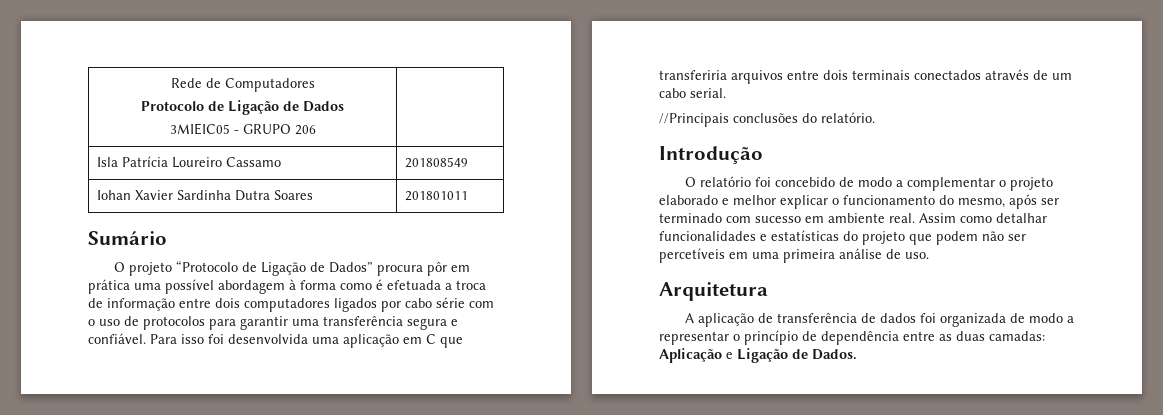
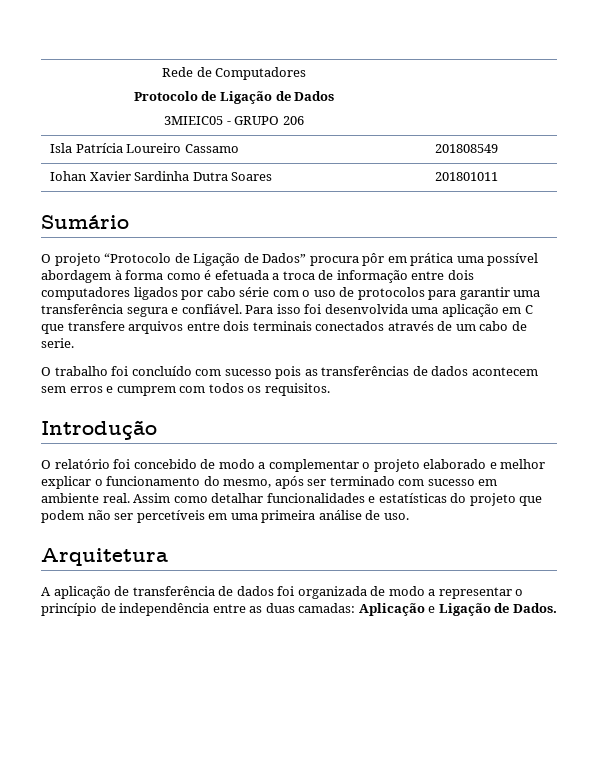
- Para isso foi desenvolvida uma aplicação em C que transferiria arquivos entre dois terminais conectados através de um cabo serial.
- //Principais conclusões do relatório.
+ Para isso foi desenvolvida uma aplicação em C que transfere arquivos entre dois terminais conectados através de um cabo de serie.
+ O trabalho foi concluído com sucesso pois as transferências de dados acontecem sem erros e cumprem com todos os requisitos.
- A aplicação de transferência de dados foi organizada de modo a representar o princípio de dependência entre as duas camadas: Aplicação e Ligação de Dados.
+ A aplicação de transferência de dados foi organizada de modo a representar o princípio de independência entre as duas camadas: Aplicação e Ligação de Dados.

